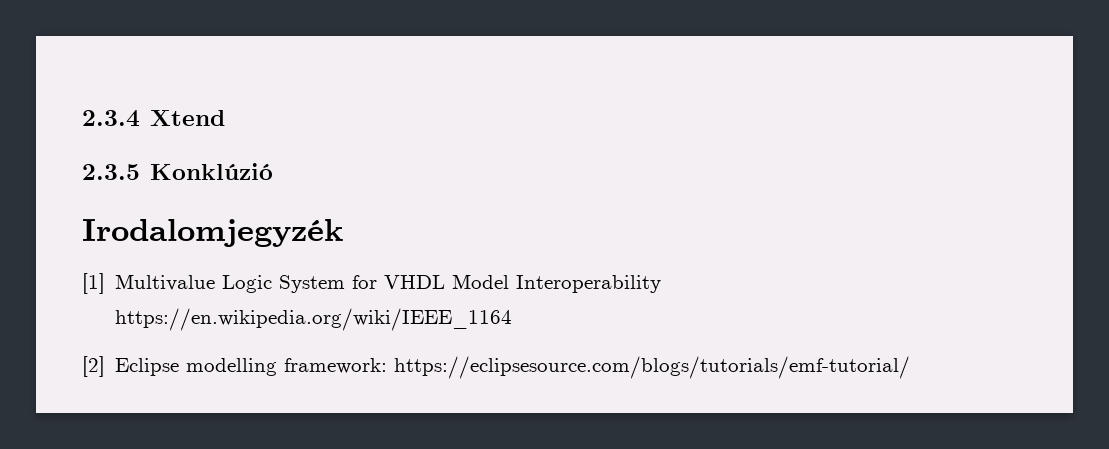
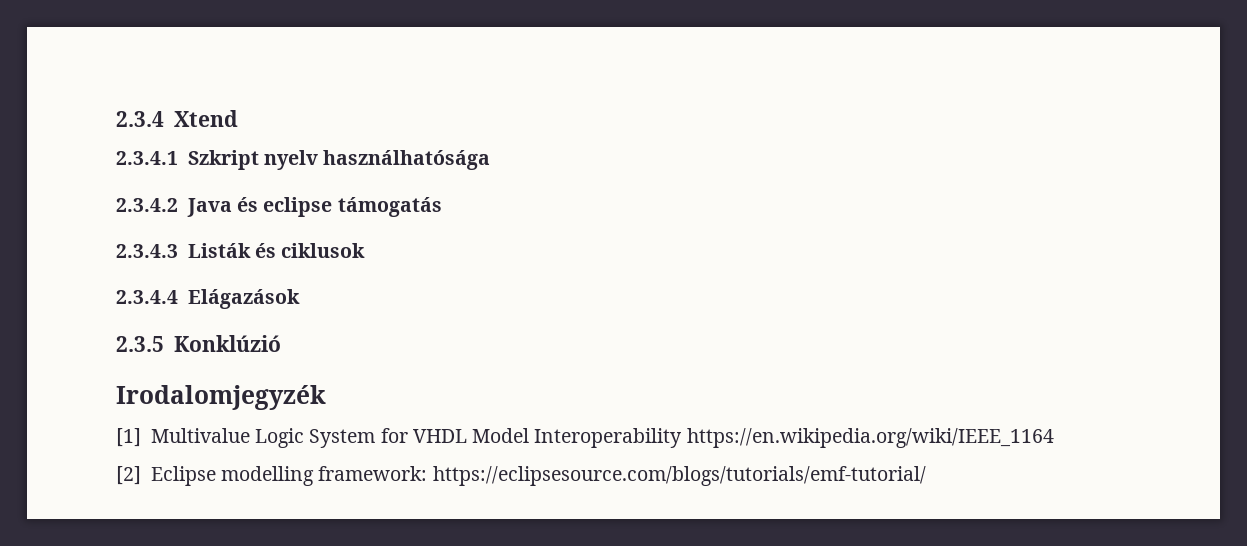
+ 2.3.4.1 Szkript nyelv használhatósága
+ 2.3.4.2 Java és eclipse támogatás
+ 2.3.4.3 Listák és ciklusok
+ 2.3.4.4 Elágazások

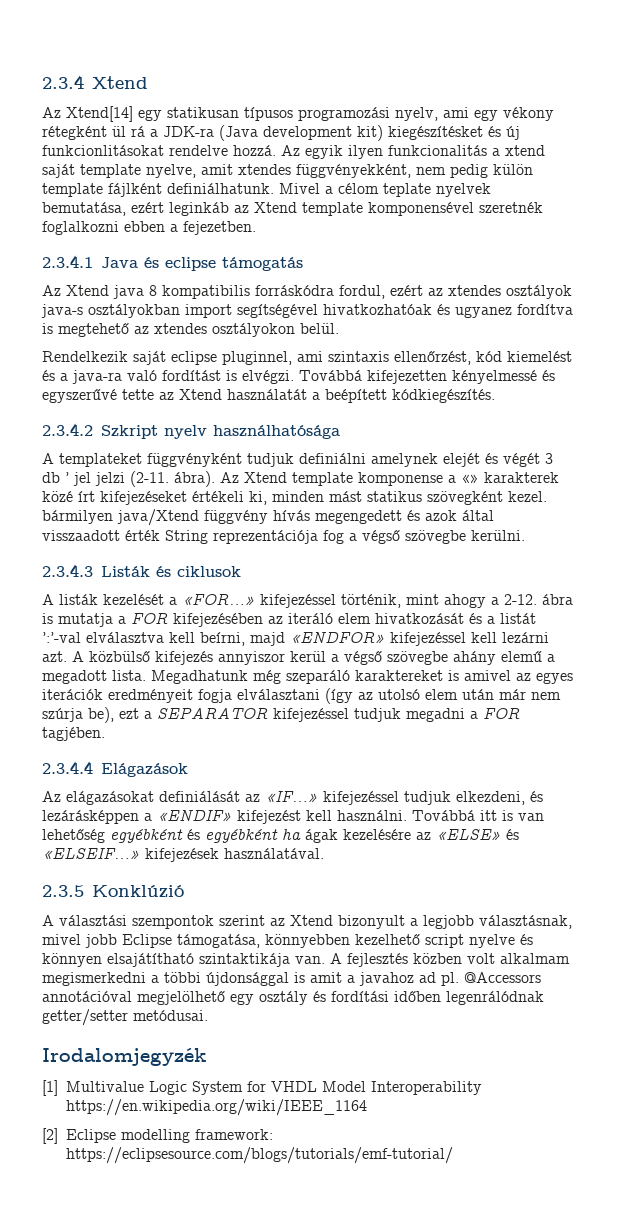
- 2.3.4.1 Szkript nyelv használhatósága
- 2.3.4.2 Java és eclipse támogatás
+ Az Xtend[14] egy statikusan típusos programozási nyelv, ami egy vékony rétegként ül rá a JDK-ra (Java development kit) kiegészítésket és új funkcionlitásokat rendelve hozzá. Az egyik ilyen funkcionalitás a xtend saját template nyelve, amit xtendes függvényekként, nem pedig külön template fájlként definiálhatunk. Mivel a célom teplate nyelvek bemutatása, ezért leginkáb az Xtend template komponensével szeretnék foglalkozni ebben a fejezetben.
+ 2.3.4.1 Java és eclipse támogatás
+ Az Xtend java 8 kompatibilis forráskódra fordul, ezért az xtendes osztályok java-s osztályokban import segítségével hivatkozhatóak és ugyanez fordítva is megtehető az xtendes osztályokon belül.
+ Rendelkezik saját eclipse pluginnel, ami szintaxis ellenőrzést, kód kiemelést és a java-ra való fordítást is elvégzi. Továbbá kifejezetten kényelmessé és egyszerűvé tette az Xtend használatát a beépített kódkiegészítés.
+ 2.3.4.2 Szkript nyelv használhatósága
+ A templateket függvényként tudjuk definiálni amelynek elejét és végét 3 db ’ jel jelzi (2-11. ábra). Az Xtend template komponense a «» karakterek közé írt kifejezéseket értékeli ki, minden mást statikus szövegként kezel. bármilyen java/Xtend függvény hívás megengedett és azok által visszaadott érték String reprezentációja fog a végső szövegbe kerülni.
  2.3.4.3 Listák és ciklusok
+ A listák kezelését a «FOR…» kifejezéssel történik, mint ahogy a 2-12. ábra is mutatja a FOR kifejezésében az iteráló elem hivatkozását és a listát ’:’-val elválasztva kell beírni, majd «ENDFOR» kifejezéssel kell lezárni azt. A közbülső kifejezés annyiszor kerül a végső szövegbe ahány elemű a megadott lista. Megadhatunk még szeparáló karaktereket is amivel az egyes iterációk eredményeit fogja elválasztani (így az utolsó elem után már nem szúrja be), ezt a SEPARATOR kifejezéssel tudjuk megadni a FOR tagjében.
  2.3.4.4 Elágazások
+ Az elágazásokat definiálását az «IF…» kifejezéssel tudjuk elkezdeni, és lezárásképpen a «ENDIF» kifejezést kell használni. Továbbá itt is van lehetőség egyébként és egyébként ha ágak kezelésére az «ELSE» és «ELSEIF…» kifejezések használatával.
  2.3.5 Konklúzió
+ A választási szempontok szerint az Xtend bizonyult a legjobb választásnak, mivel jobb Eclipse támogatása, könnyebben kezelhető script nyelve és könnyen elsajátítható szintaktikája van. A fejlesztés közben volt alkalmam megismerkedni a többi újdonsággal is amit a javahoz ad pl. @Accessors annotációval megjelölhető egy osztály és fordítási időben legenrálódnak getter/setter metódusai.

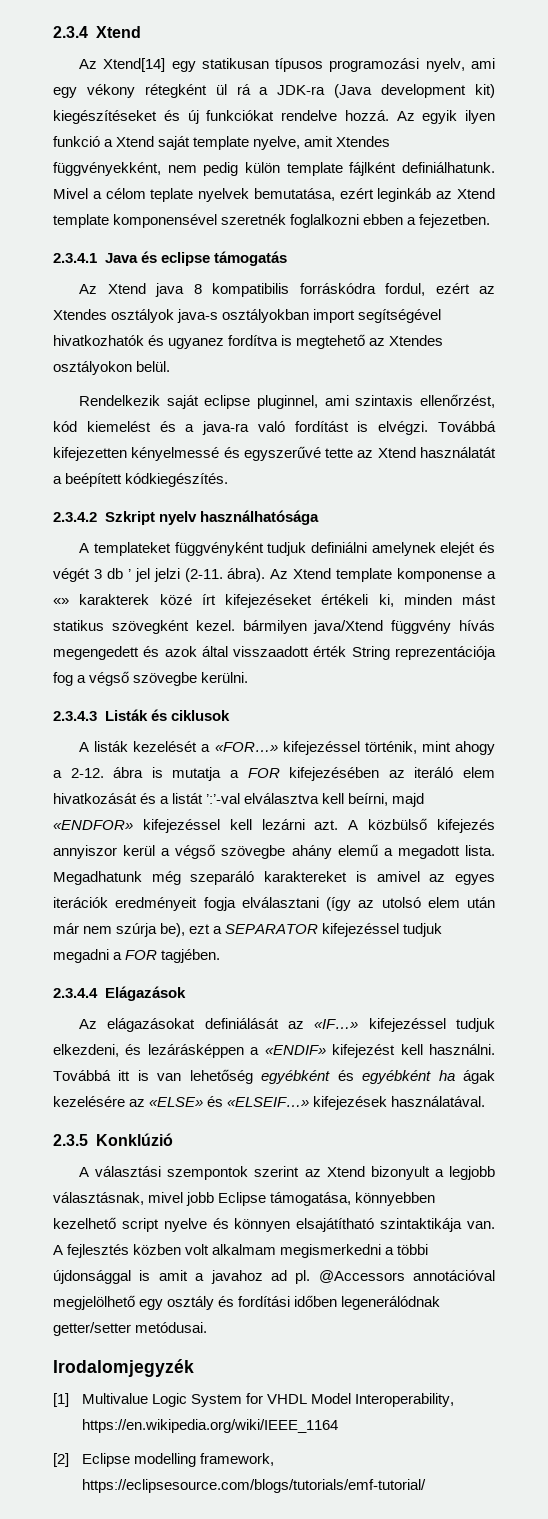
- Az Xtend[14] egy statikusan típusos programozási nyelv, ami egy vékony rétegként ül rá a JDK-ra (Java development kit) kiegészítésket és új funkcionlitásokat rendelve hozzá.
+ Az Xtend[14] egy statikusan típusos programozási nyelv, ami egy vékony rétegként ül rá a JDK-ra (Java development kit) kiegészítéseket és új funkciókat rendelve hozzá.
- Az egyik ilyen funkcionalitás a xtend saját template nyelve, amit xtendes függvényekként, nem pedig külön template fájlként definiálhatunk.
+ Az egyik ilyen funkció a Xtend saját template nyelve, amit Xtendes függvényekként, nem pedig külön template fájlként definiálhatunk.
- Az Xtend java 8 kompatibilis forráskódra fordul, ezért az xtendes osztályok java-s osztályokban import segítségével hivatkozhatóak és ugyanez fordítva is megtehető az xtendes osztályokon belül.
+ Az Xtend java 8 kompatibilis forráskódra fordul, ezért az Xtendes osztályok java-s osztályokban import segítségével hivatkozhatók és ugyanez fordítva is megtehető az Xtendes osztályokon belül.
- @Accessors annotációval megjelölhető egy osztály és fordítási időben legenrálódnak getter/setter metódusai.
+ @Accessors annotációval megjelölhető egy osztály és fordítási időben legenerálódnak getter/setter metódusai.
- [1] Multivalue Logic System for VHDL Model Interoperability https://en.wikipedia.org/wiki/IEEE_1164
+ [1] Multivalue Logic System for VHDL Model Interoperability, https://en.wikipedia.org/wiki/IEEE_1164
- [2] Eclipse modelling framework: https://eclipsesource.com/blogs/tutorials/emf-tutorial/
+ [2] Eclipse modelling framework, https://eclipsesource.com/blogs/tutorials/emf-tutorial/

